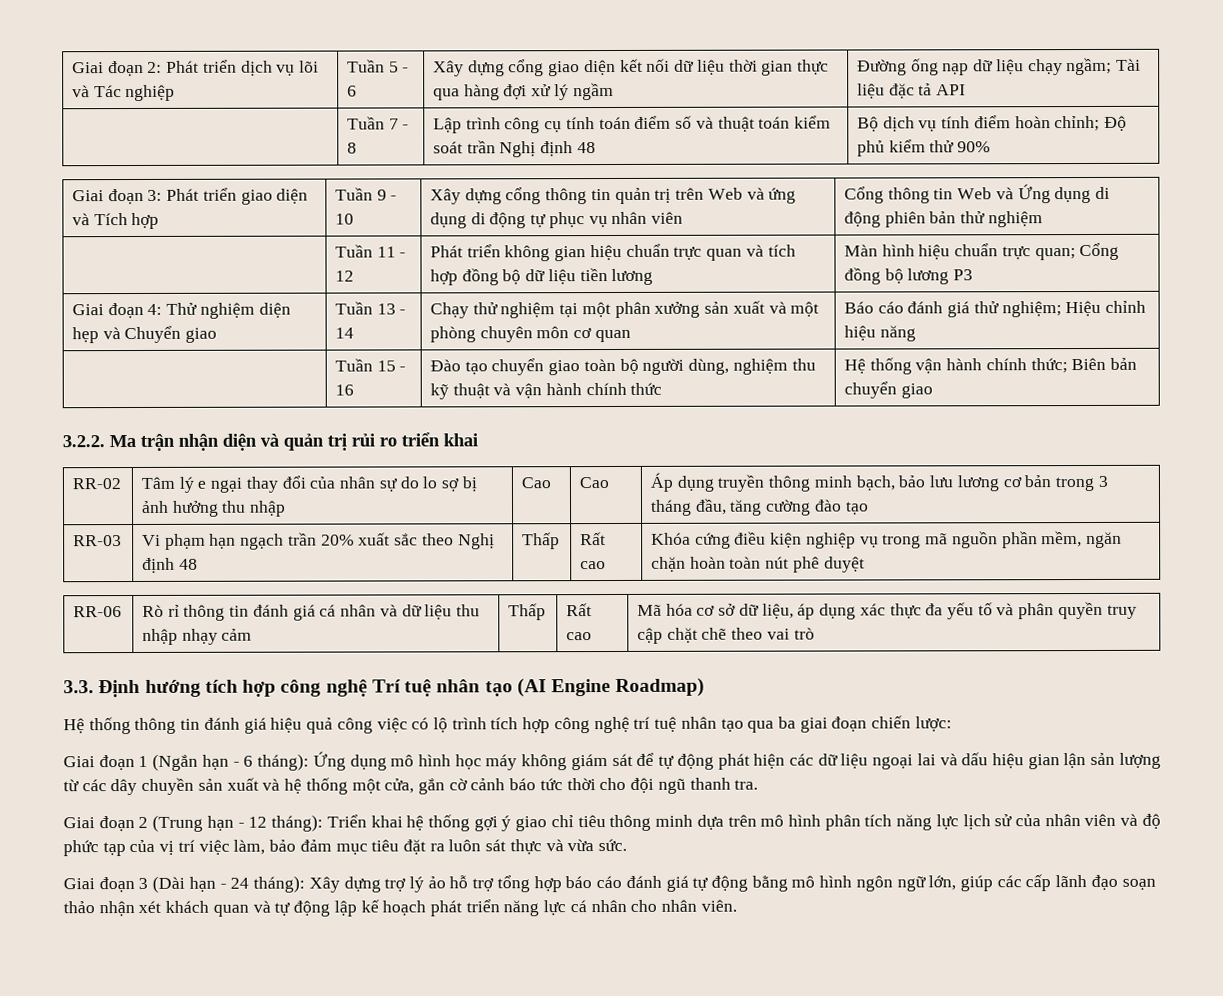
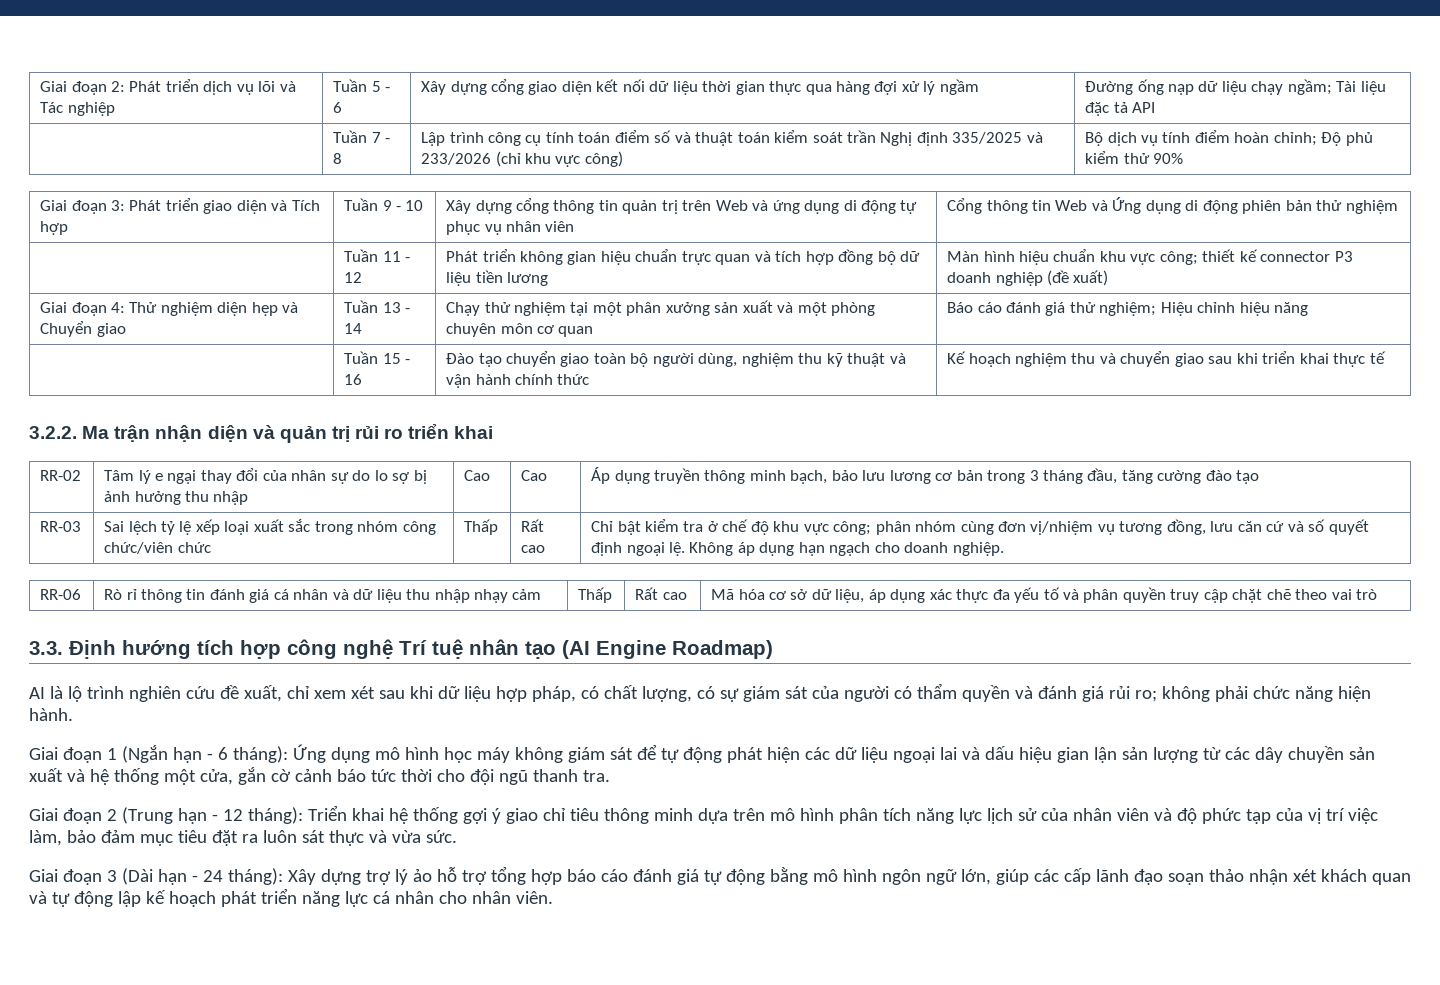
- | Tuần 7 - 8 | Lập trình công cụ tính toán điểm số và thuật toán kiểm soát trần Nghị định 48 | Bộ dịch vụ tính điểm hoàn chỉnh; Độ phủ kiểm thử 90%
+ | Tuần 7 - 8 | Lập trình công cụ tính toán điểm số và thuật toán kiểm soát trần Nghị định 335/2025 và 233/2026 (chỉ khu vực công) | Bộ dịch vụ tính điểm hoàn chỉnh; Độ phủ kiểm thử 90%
- | Tuần 11 - 12 | Phát triển không gian hiệu chuẩn trực quan và tích hợp đồng bộ dữ liệu tiền lương | Màn hình hiệu chuẩn trực quan; Cổng đồng bộ lương P3
+ | Tuần 11 - 12 | Phát triển không gian hiệu chuẩn trực quan và tích hợp đồng bộ dữ liệu tiền lương | Màn hình hiệu chuẩn khu vực công; thiết kế connector P3 doanh nghiệp (đề xuất)
- | Tuần 15 - 16 | Đào tạo chuyển giao toàn bộ người dùng, nghiệm thu kỹ thuật và vận hành chính thức | Hệ thống vận hành chính thức; Biên bản chuyển giao
+ | Tuần 15 - 16 | Đào tạo chuyển giao toàn bộ người dùng, nghiệm thu kỹ thuật và vận hành chính thức | Kế hoạch nghiệm thu và chuyển giao sau khi triển khai thực tế
- Vi phạm hạn ngạch trần 20% xuất sắc theo Nghị định 48 | Thấp | Rất cao | Khóa cứng điều kiện nghiệp vụ trong mã nguồn phần mềm, ngăn chặn hoàn toàn nút phê duyệt
+ Sai lệch tỷ lệ xếp loại xuất sắc trong nhóm công chức/viên chức | Thấp | Rất cao | Chỉ bật kiểm tra ở chế độ khu vực công; phân nhóm cùng đơn vị/nhiệm vụ tương đồng, lưu căn cứ và số quyết định ngoại lệ. Không áp dụng hạn ngạch cho doanh nghiệp.
- Hệ thống thông tin đánh giá hiệu quả công việc có lộ trình tích hợp công nghệ trí tuệ nhân tạo qua ba giai đoạn chiến lược:
+ AI là lộ trình nghiên cứu đề xuất, chỉ xem xét sau khi dữ liệu hợp pháp, có chất lượng, có sự giám sát của người có thẩm quyền và đánh giá rủi ro; không phải chức năng hiện hành.

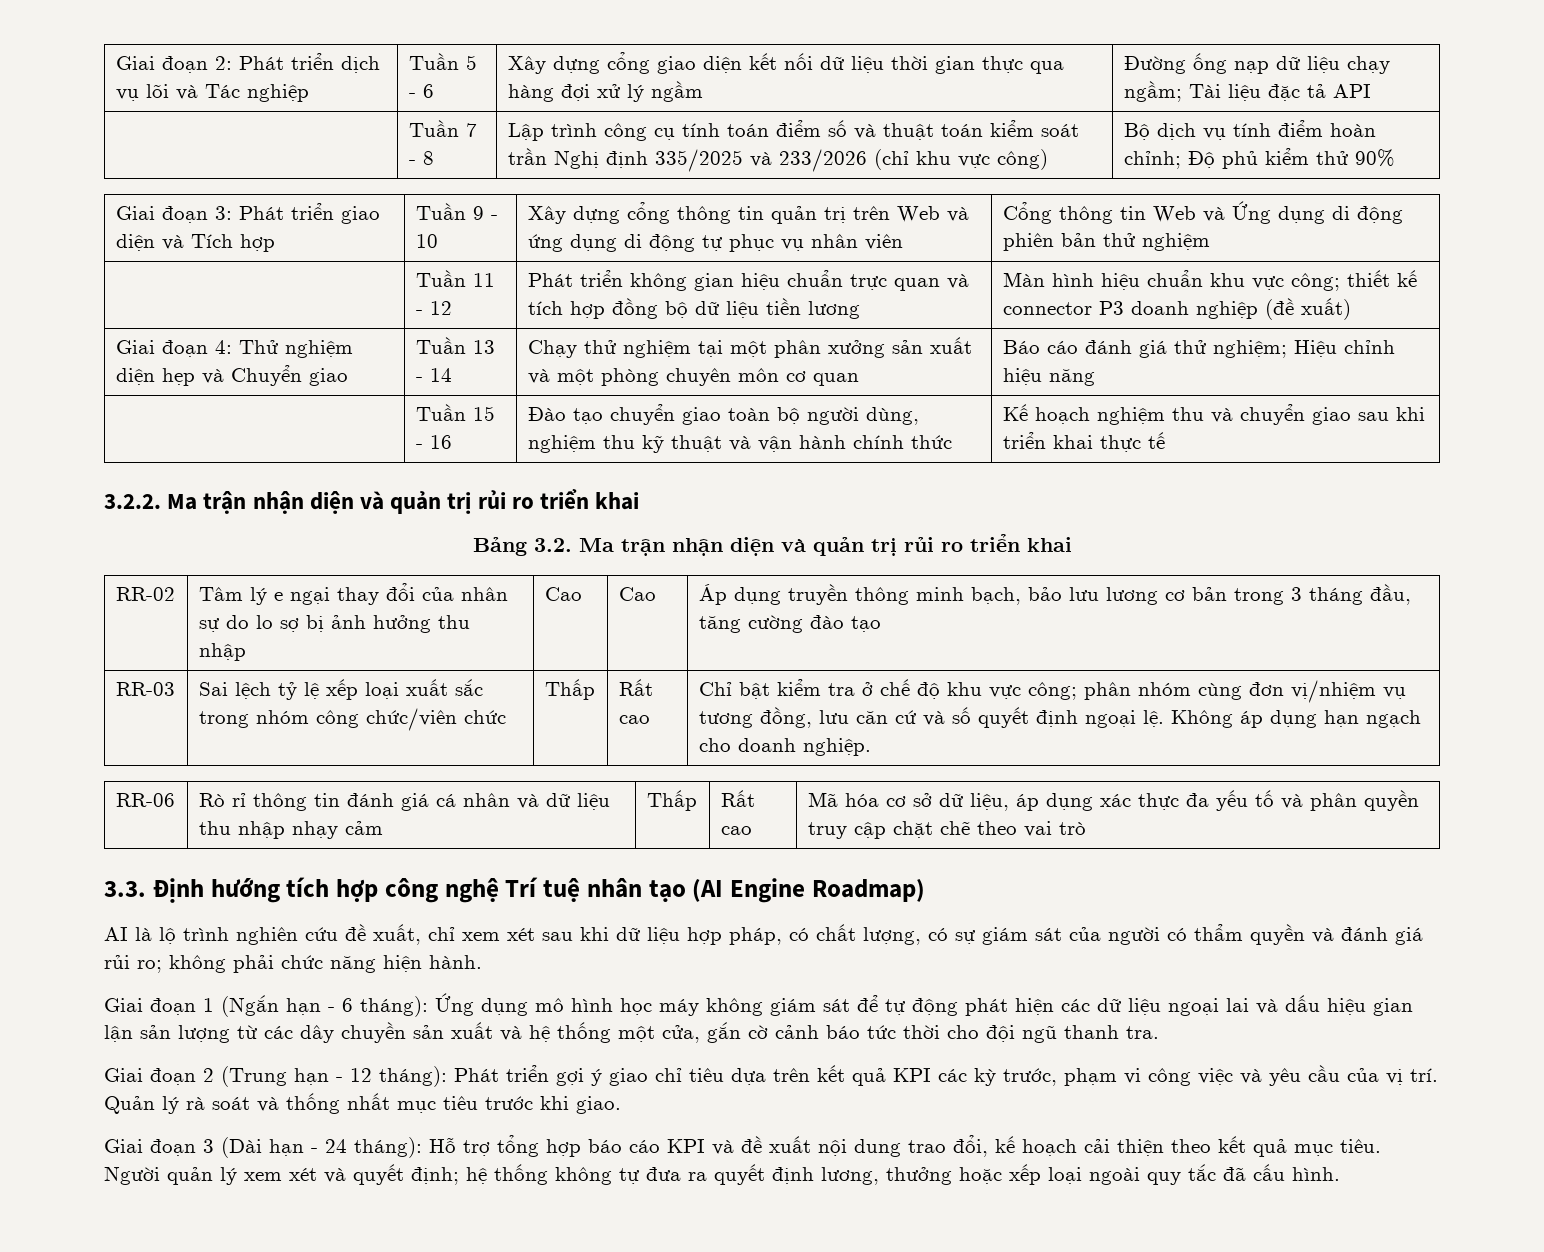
+ Bảng 3.2. Ma trận nhận diện và quản trị rủi ro triển khai
- Giai đoạn 2 (Trung hạn - 12 tháng): Triển khai hệ thống gợi ý giao chỉ tiêu thông minh dựa trên mô hình phân tích năng lực lịch sử của nhân viên và độ phức tạp của vị trí việc làm, bảo đảm mục tiêu đặt ra luôn sát thực và vừa sức.
+ Giai đoạn 2 (Trung hạn - 12 tháng): Phát triển gợi ý giao chỉ tiêu dựa trên kết quả KPI các kỳ trước, phạm vi công việc và yêu cầu của vị trí. Quản lý rà soát và thống nhất mục tiêu trước khi giao.
- Giai đoạn 3 (Dài hạn - 24 tháng): Xây dựng trợ lý ảo hỗ trợ tổng hợp báo cáo đánh giá tự động bằng mô hình ngôn ngữ lớn, giúp các cấp lãnh đạo soạn thảo nhận xét khách quan và tự động lập kế hoạch phát triển năng lực cá nhân cho nhân viên.
+ Giai đoạn 3 (Dài hạn - 24 tháng): Hỗ trợ tổng hợp báo cáo KPI và đề xuất nội dung trao đổi, kế hoạch cải thiện theo kết quả mục tiêu. Người quản lý xem xét và quyết định; hệ thống không tự đưa ra quyết định lương, thưởng hoặc xếp loại ngoài quy tắc đã cấu hình.

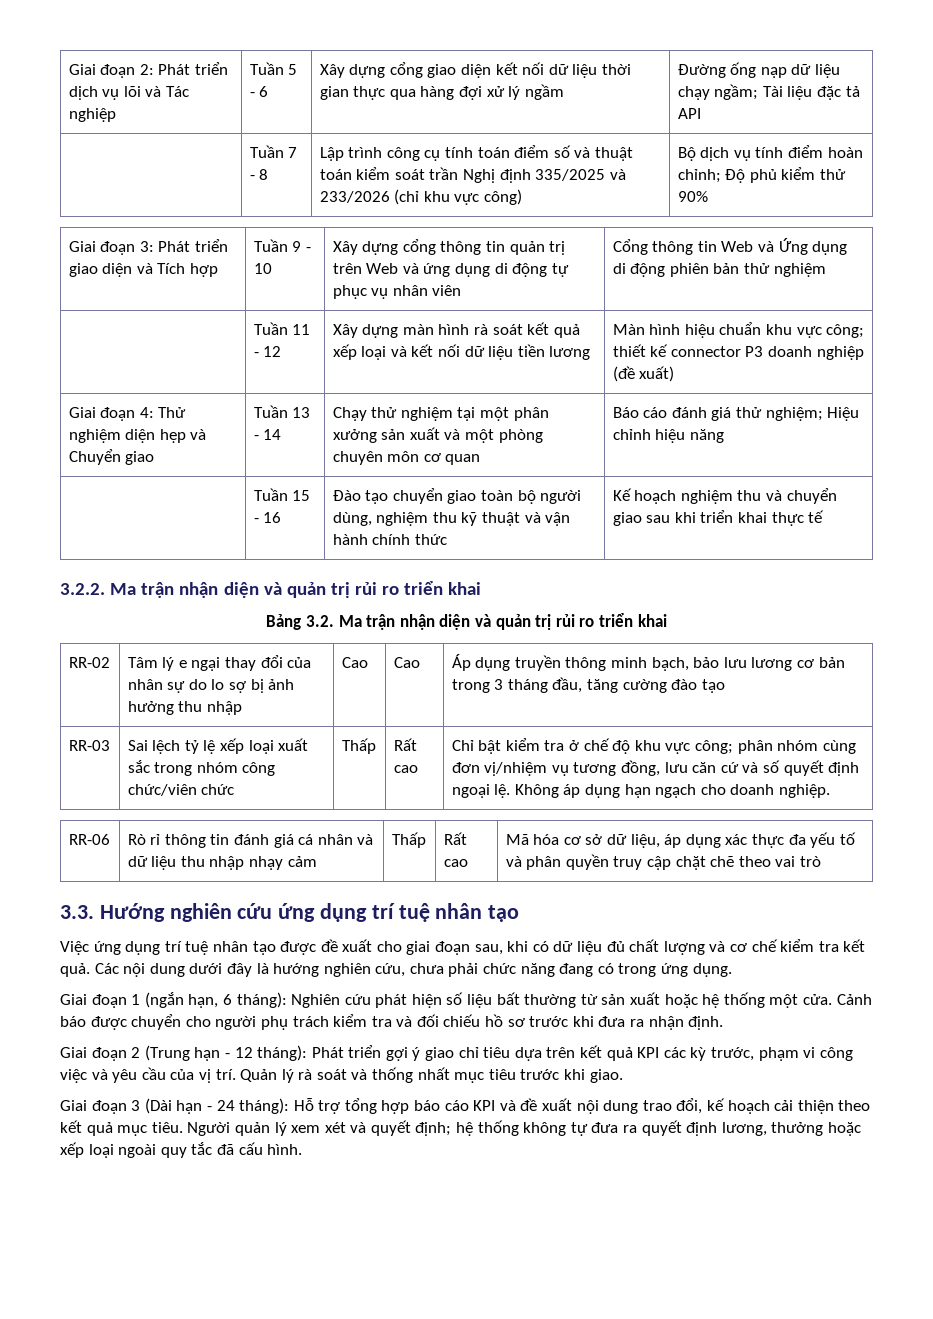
- | Tuần 11 - 12 | Phát triển không gian hiệu chuẩn trực quan và tích hợp đồng bộ dữ liệu tiền lương | Màn hình hiệu chuẩn khu vực công; thiết kế connector P3 doanh nghiệp (đề xuất)
+ | Tuần 11 - 12 | Xây dựng màn hình rà soát kết quả xếp loại và kết nối dữ liệu tiền lương | Màn hình hiệu chuẩn khu vực công; thiết kế connector P3 doanh nghiệp (đề xuất)
- 3.3. Định hướng tích hợp công nghệ Trí tuệ nhân tạo (AI Engine Roadmap)
- AI là lộ trình nghiên cứu đề xuất, chỉ xem xét sau khi dữ liệu hợp pháp, có chất lượng, có sự giám sát của người có thẩm quyền và đánh giá rủi ro; không phải chức năng hiện hành.
- Giai đoạn 1 (Ngắn hạn - 6 tháng): Ứng dụng mô hình học máy không giám sát để tự động phát hiện các dữ liệu ngoại lai và dấu hiệu gian lận sản lượng từ các dây chuyền sản xuất và hệ thống một cửa, gắn cờ cảnh báo tức thời cho đội ngũ thanh tra.
+ 3.3. Hướng nghiên cứu ứng dụng trí tuệ nhân tạo
+ Việc ứng dụng trí tuệ nhân tạo được đề xuất cho giai đoạn sau, khi có dữ liệu đủ chất lượng và cơ chế kiểm tra kết quả. Các nội dung dưới đây là hướng nghiên cứu, chưa phải chức năng đang có trong ứng dụng.
+ Giai đoạn 1 (ngắn hạn, 6 tháng): Nghiên cứu phát hiện số liệu bất thường từ sản xuất hoặc hệ thống một cửa. Cảnh báo được chuyển cho người phụ trách kiểm tra và đối chiếu hồ sơ trước khi đưa ra nhận định.

